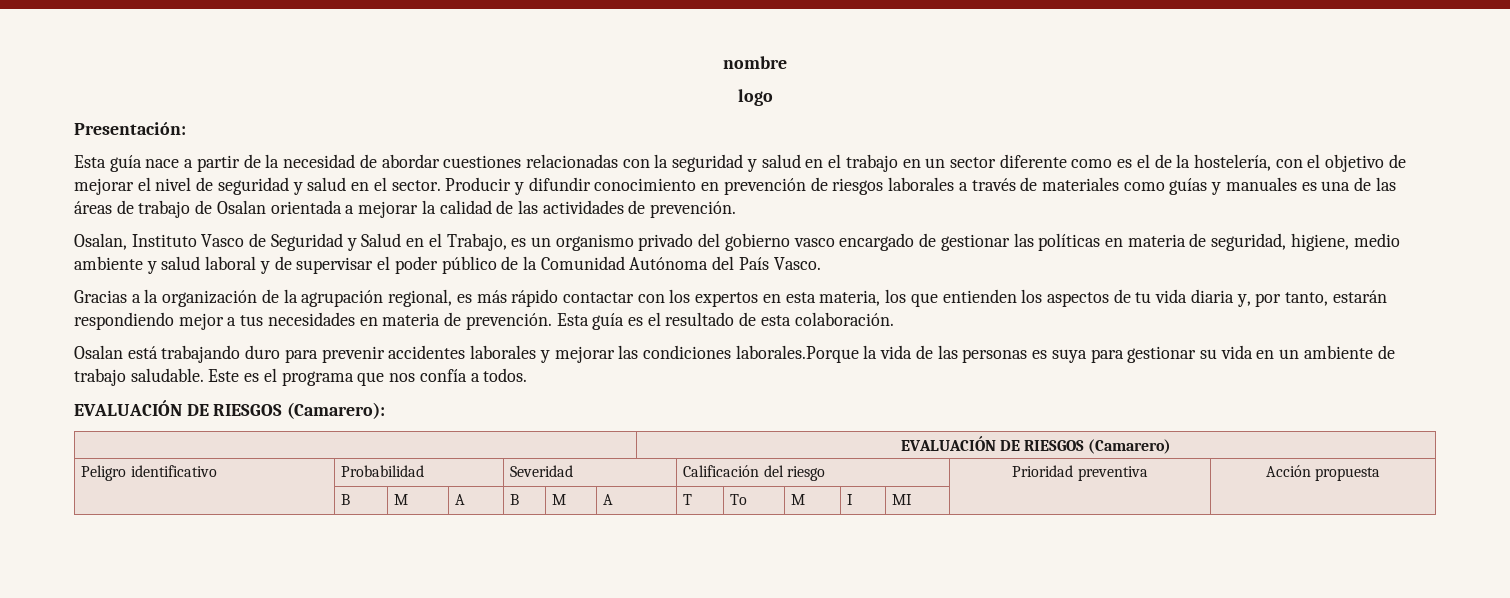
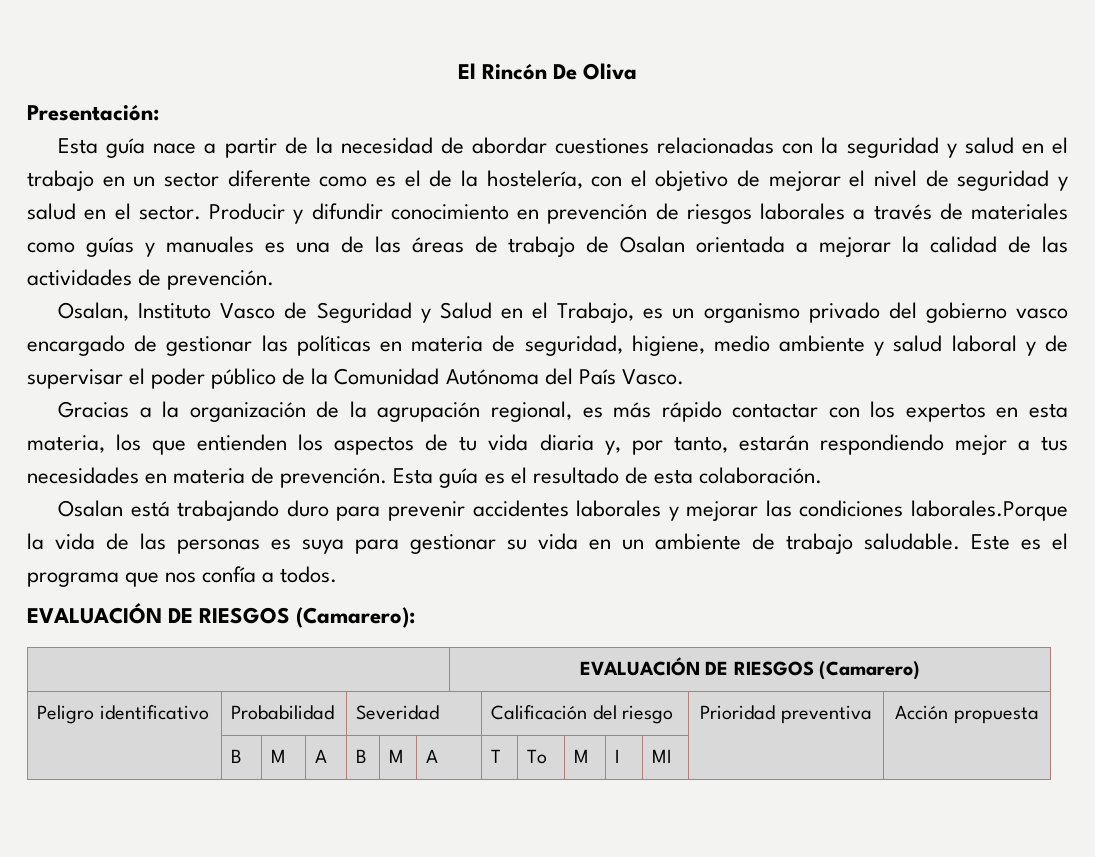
- nombre
- logo
+ El Rincón De Oliva

